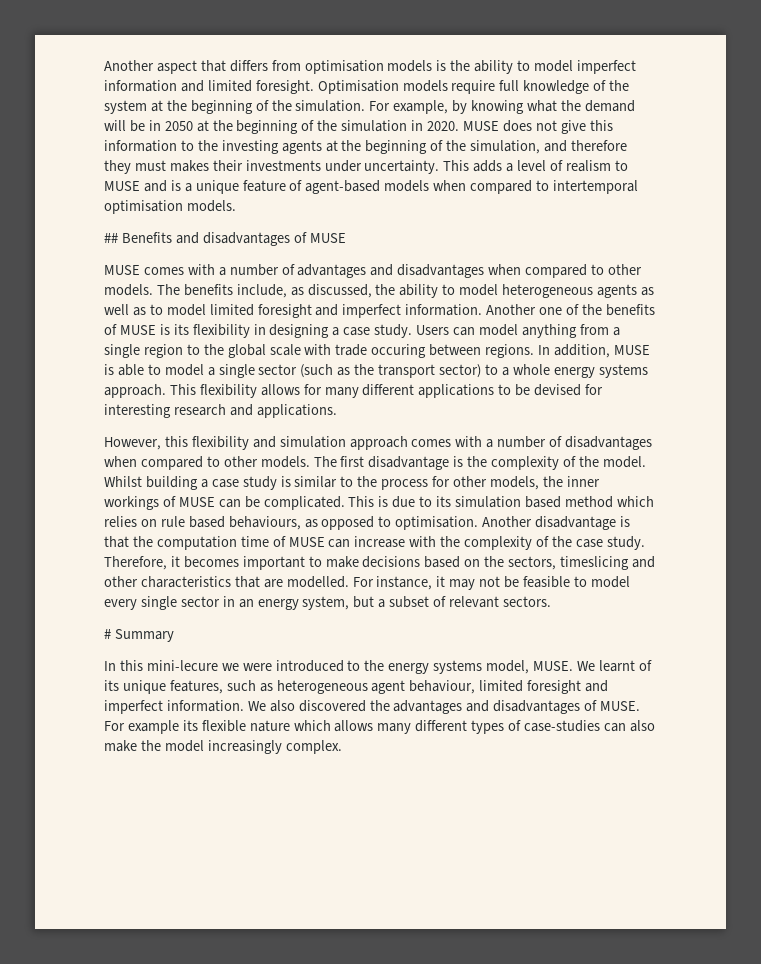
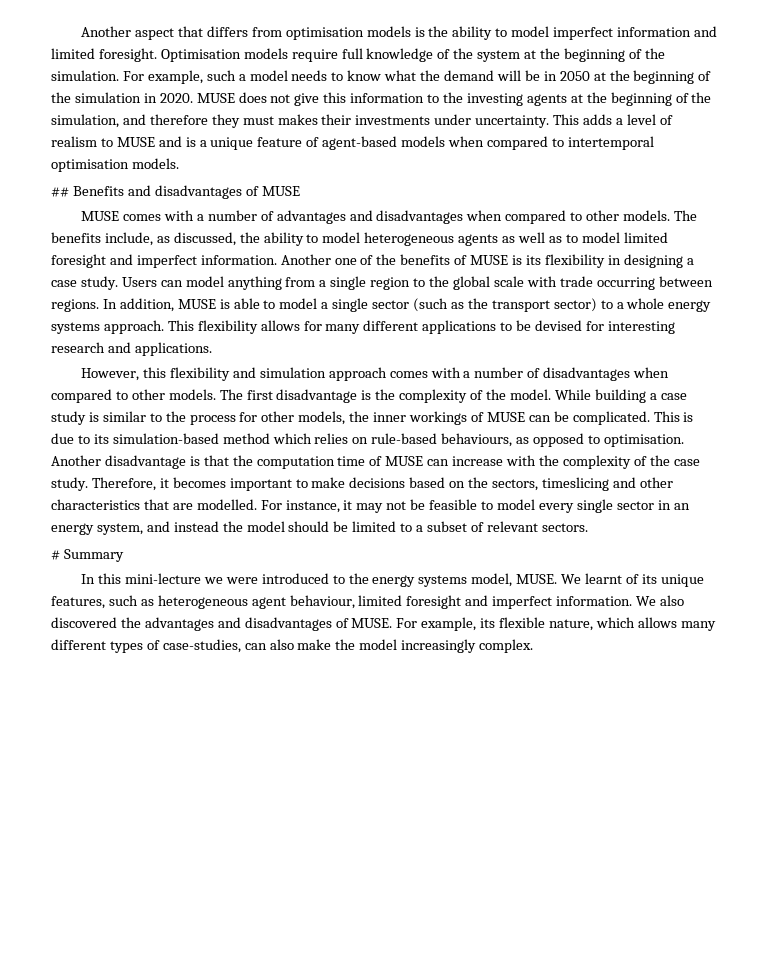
- For example, by knowing what the demand will be in 2050 at the beginning of the simulation in 2020.
+ For example, such a model needs to know what the demand will be in 2050 at the beginning of the simulation in 2020.
- Users can model anything from a single region to the global scale with trade occuring between regions.
+ Users can model anything from a single region to the global scale with trade occurring between regions.
- Whilst building a case study is similar to the process for other models, the inner workings of MUSE can be complicated.
+ While building a case study is similar to the process for other models, the inner workings of MUSE can be complicated.
- This is due to its simulation based method which relies on rule based behaviours, as opposed to optimisation.
+ This is due to its simulation-based method which relies on rule-based behaviours, as opposed to optimisation.
- For instance, it may not be feasible to model every single sector in an energy system, but a subset of relevant sectors.
+ For instance, it may not be feasible to model every single sector in an energy system, and instead the model should be limited to a subset of relevant sectors.
- In this mini-lecure we were introduced to the energy systems model, MUSE.
+ In this mini-lecture we were introduced to the energy systems model, MUSE.
- For example its flexible nature which allows many different types of case-studies can also make the model increasingly complex.
+ For example, its flexible nature, which allows many different types of case-studies, can also make the model increasingly complex.

